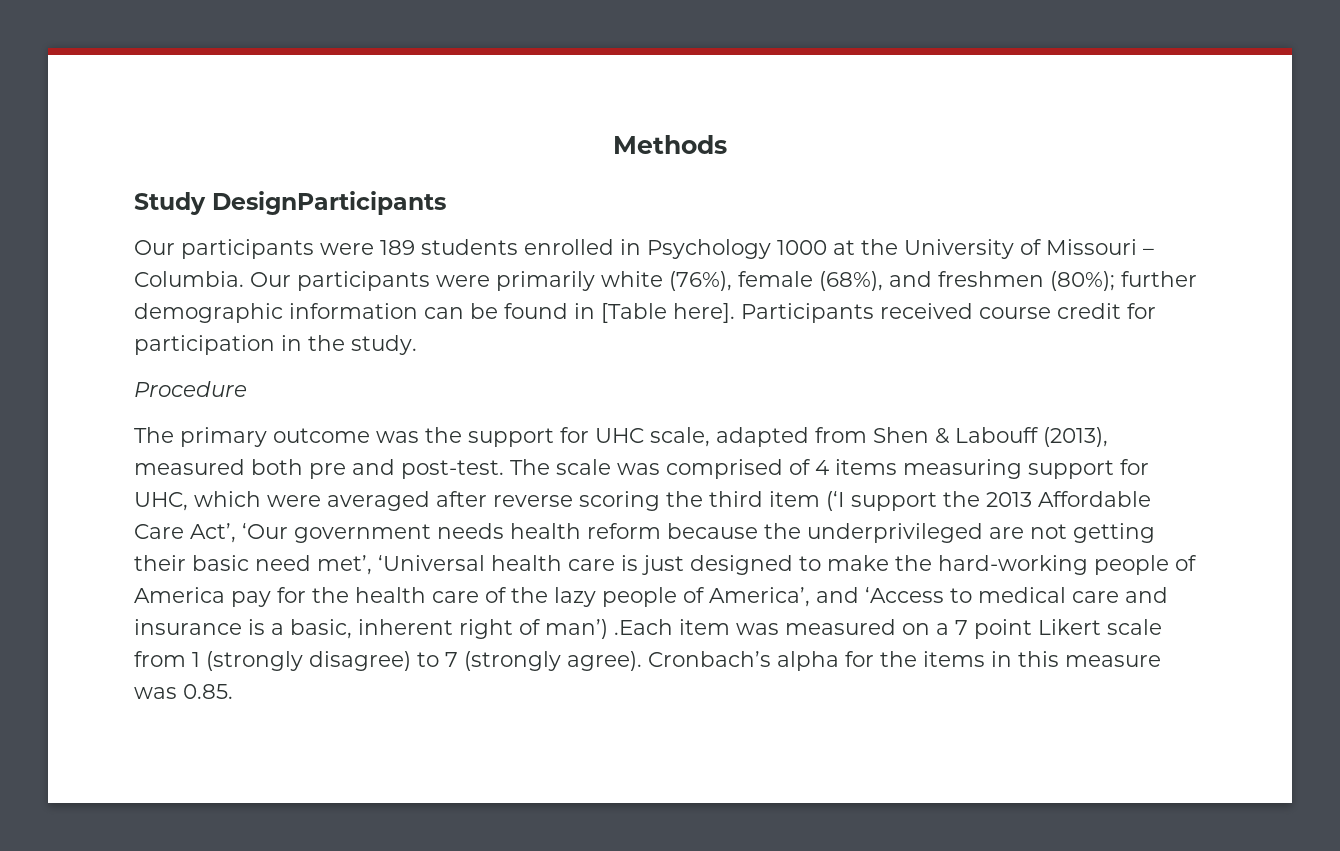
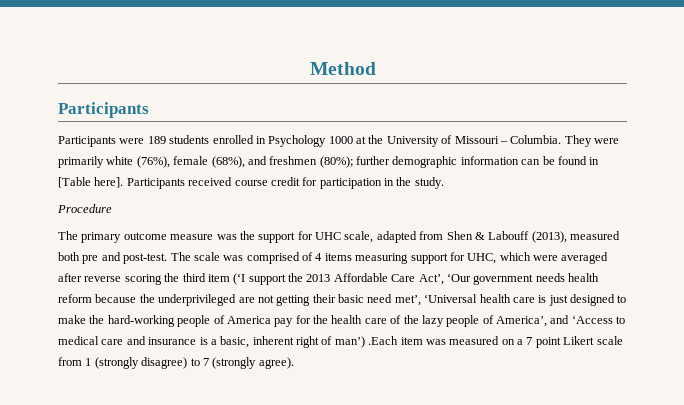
- Methods
- Study DesignParticipants
- Our participants were 189 students enrolled in Psychology 1000 at the University of Missouri – Columbia.
+ Method
+ Participants
+ Participants were 189 students enrolled in Psychology 1000 at the University of Missouri – Columbia.
- Our participants were primarily white (76%), female (68%), and freshmen (80%); further demographic information can be found in [Table here].
+ They were primarily white (76%), female (68%), and freshmen (80%); further demographic information can be found in [Table here].
- The primary outcome was the support for UHC scale, adapted from Shen & Labouff (2013), measured both pre and post-test.
+ The primary outcome measure was the support for UHC scale, adapted from Shen & Labouff (2013), measured both pre and post-test.
- Cronbach’s alpha for the items in this measure was 0.85.

